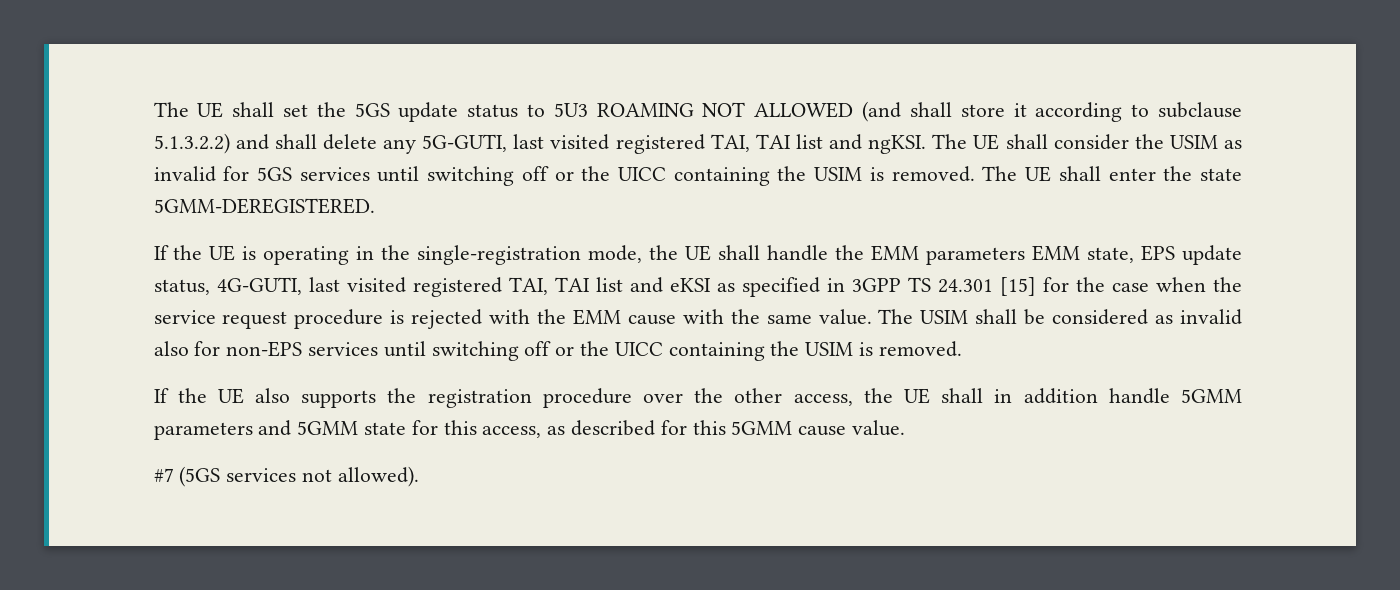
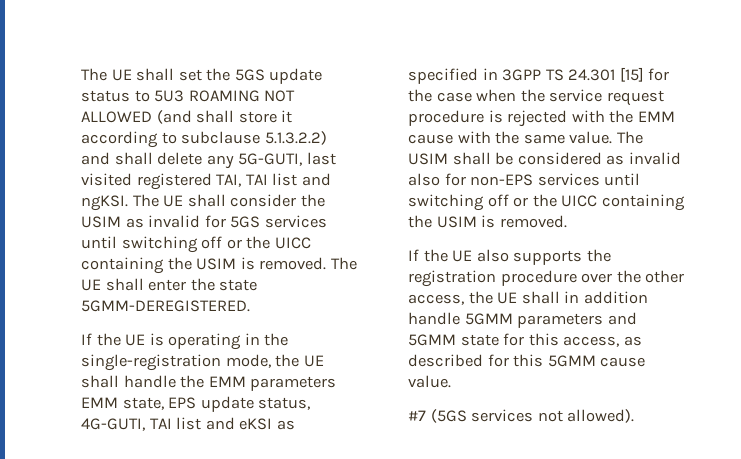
- If the UE is operating in the single-registration mode, the UE shall handle the EMM parameters EMM state, EPS update status, 4G-GUTI, last visited registered TAI, TAI list and eKSI as specified in 3GPP TS 24.301 [15] for the case when the service request procedure is rejected with the EMM cause with the same value.
+ If the UE is operating in the single-registration mode, the UE shall handle the EMM parameters EMM state, EPS update status, 4G-GUTI, TAI list and eKSI as specified in 3GPP TS 24.301 [15] for the case when the service request procedure is rejected with the EMM cause with the same value.

